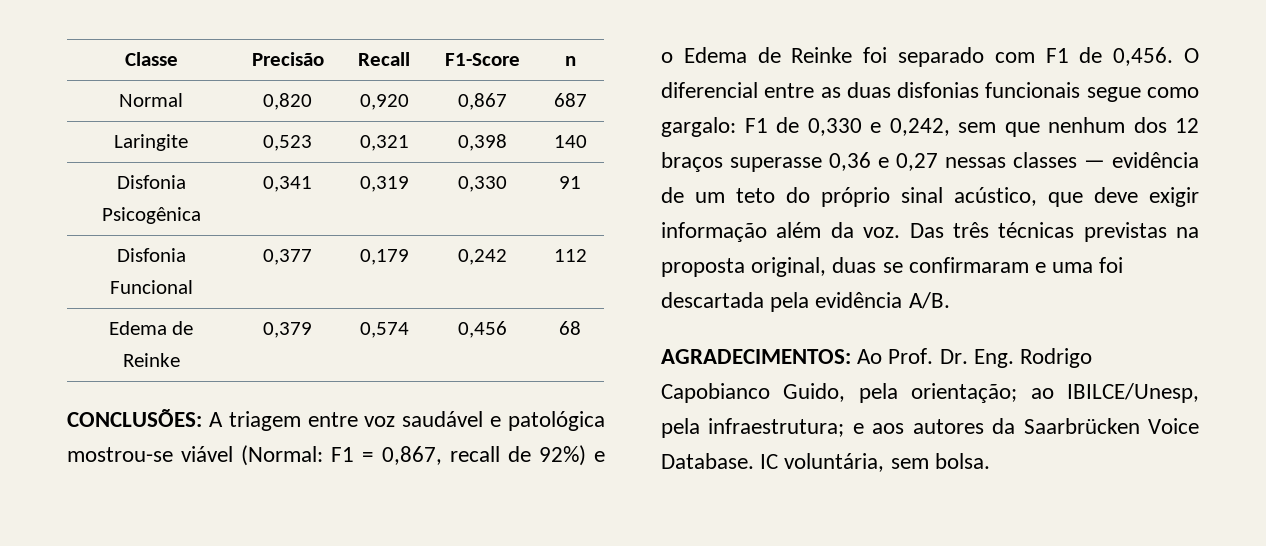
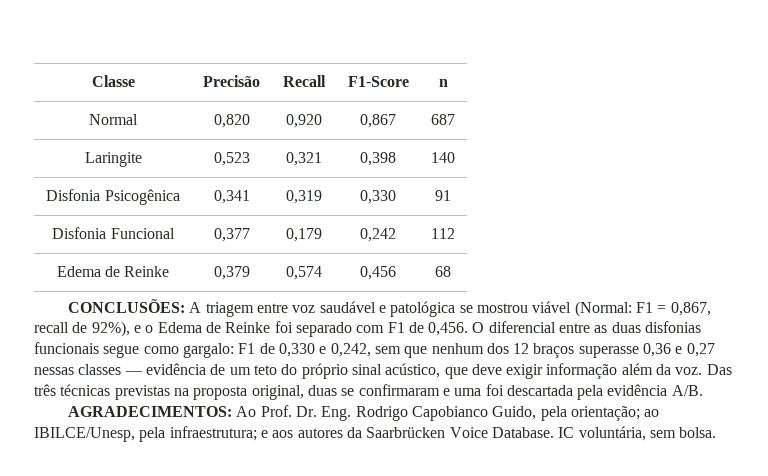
- CONCLUSÕES: A triagem entre voz saudável e patológica mostrou-se viável (Normal: F1 = 0,867, recall de 92%) e o Edema de Reinke foi separado com F1 de 0,456.
+ CONCLUSÕES: A triagem entre voz saudável e patológica se mostrou viável (Normal: F1 = 0,867, recall de 92%), e o Edema de Reinke foi separado com F1 de 0,456.

